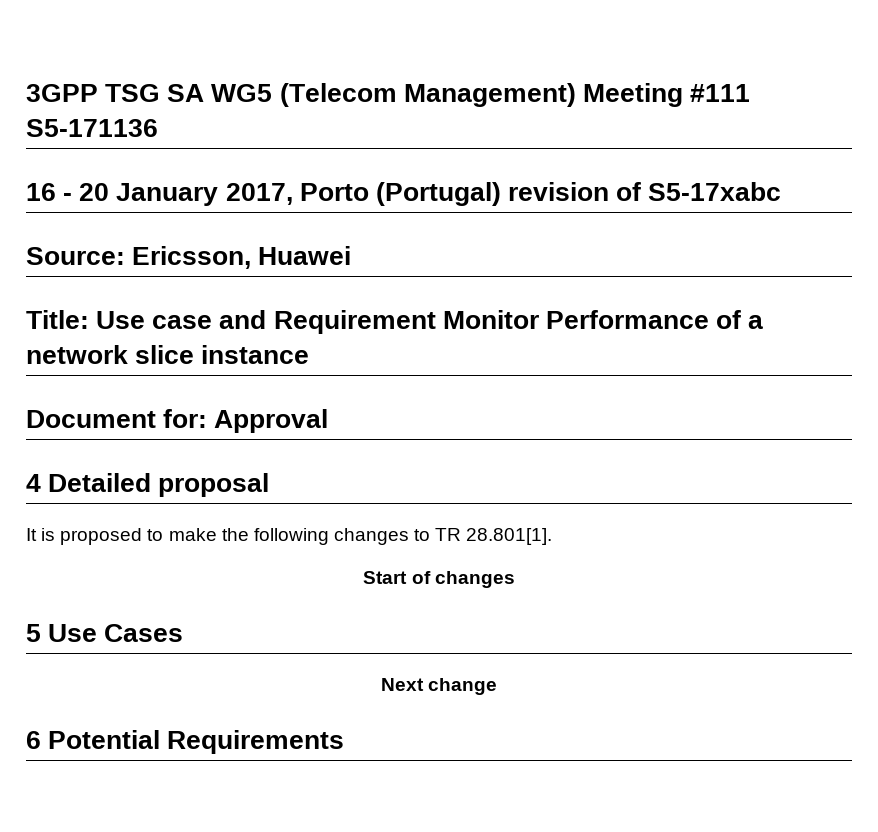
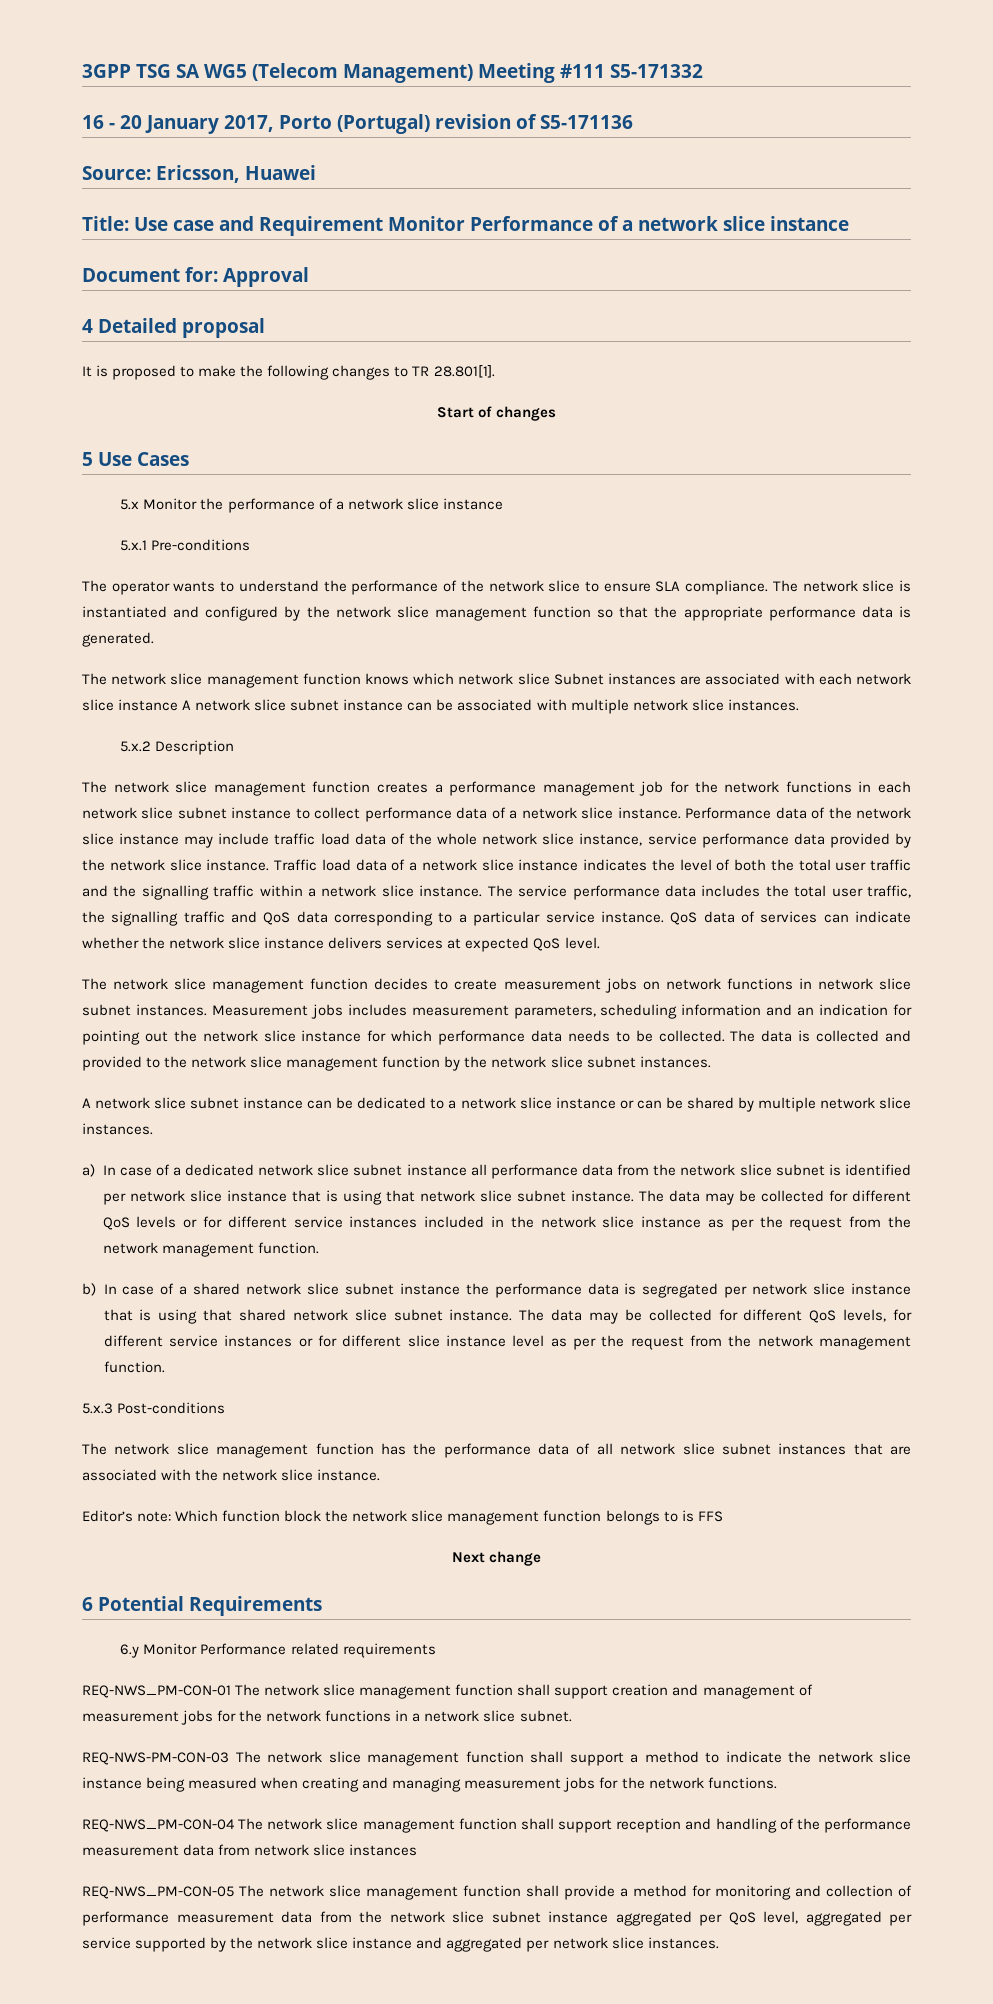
- 3GPP TSG SA WG5 (Telecom Management) Meeting #111 S5-171136
+ 3GPP TSG SA WG5 (Telecom Management) Meeting #111 S5-171332
- 16 - 20 January 2017, Porto (Portugal) revision of S5-17xabc
+ 16 - 20 January 2017, Porto (Portugal) revision of S5-171136
+ 5.x Monitor the performance of a network slice instance
+ 5.x.1 Pre-conditions
+ The operator wants to understand the performance of the network slice to ensure SLA compliance. The network slice is instantiated and configured by the network slice management function so that the appropriate performance data is generated.
+ The network slice management function knows which network slice Subnet instances are associated with each network slice instance A network slice subnet instance can be associated with multiple network slice instances.
+ 5.x.2 Description
+ The network slice management function creates a performance management job for the network functions in each network slice subnet instance to collect performance data of a network slice instance. Performance data of the network slice instance may include traffic load data of the whole network slice instance, service performance data provided by the network slice instance. Traffic load data of a network slice instance indicates the level of both the total user traffic and the signalling traffic within a network slice instance. The service performance data includes the total user traffic, the signalling traffic and QoS data corresponding to a particular service instance. QoS data of services can indicate whether the network slice instance delivers services at expected QoS level.
+ The network slice management function decides to create measurement jobs on network functions in network slice subnet instances. Measurement jobs includes measurement parameters, scheduling information and an indication for pointing out the network slice instance for which performance data needs to be collected. The data is collected and provided to the network slice management function by the network slice subnet instances.
+ A network slice subnet instance can be dedicated to a network slice instance or can be shared by multiple network slice instances.
+ a) In case of a dedicated network slice subnet instance all performance data from the network slice subnet is identified per network slice instance that is using that network slice subnet instance. The data may be collected for different QoS levels or for different service instances included in the network slice instance as per the request from the network management function.
+ b) In case of a shared network slice subnet instance the performance data is segregated per network slice instance that is using that shared network slice subnet instance. The data may be collected for different QoS levels, for different service instances or for different slice instance level as per the request from the network management function.
+ 5.x.3 Post-conditions
+ The network slice management function has the performance data of all network slice subnet instances that are associated with the network slice instance.
+ Editor’s note: Which function block the network slice management function belongs to is FFS
+ 6.y Monitor Performance related requirements
+ REQ-NWS_PM-CON-01 The network slice management function shall support creation and management of measurement jobs for the network functions in a network slice subnet.
+ REQ-NWS-PM-CON-03 The network slice management function shall support a method to indicate the network slice instance being measured when creating and managing measurement jobs for the network functions.
+ REQ-NWS_PM-CON-04 The network slice management function shall support reception and handling of the performance measurement data from network slice instances
+ REQ-NWS_PM-CON-05 The network slice management function shall provide a method for monitoring and collection of performance measurement data from the network slice subnet instance aggregated per QoS level, aggregated per service supported by the network slice instance and aggregated per network slice instances.

